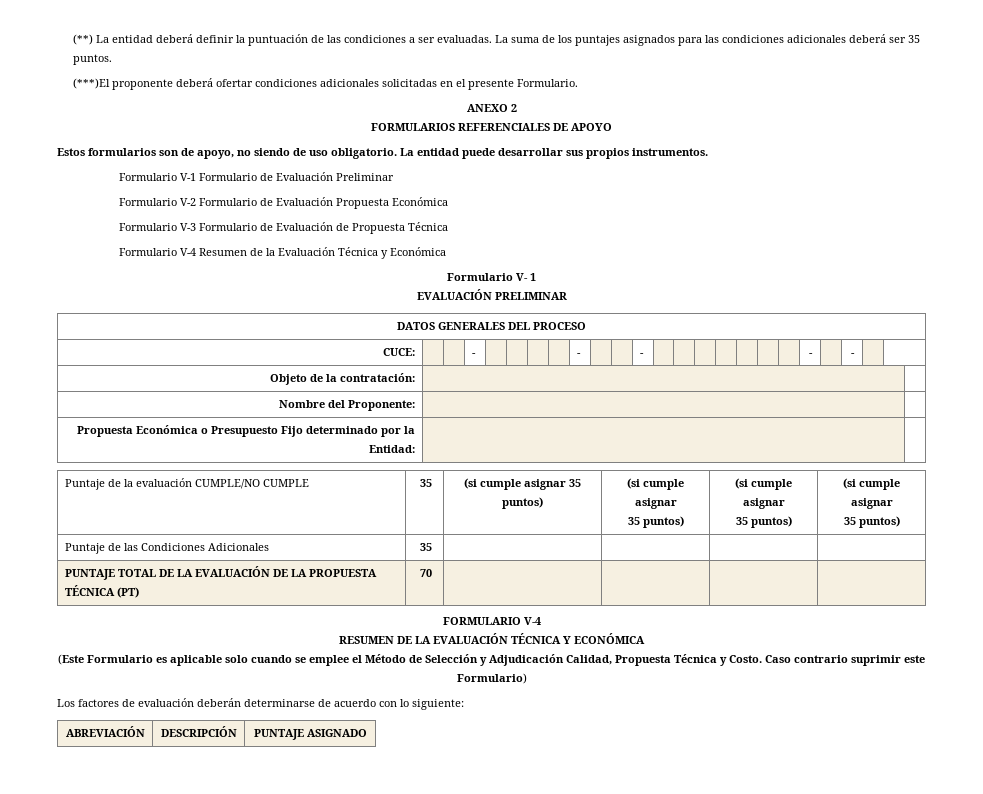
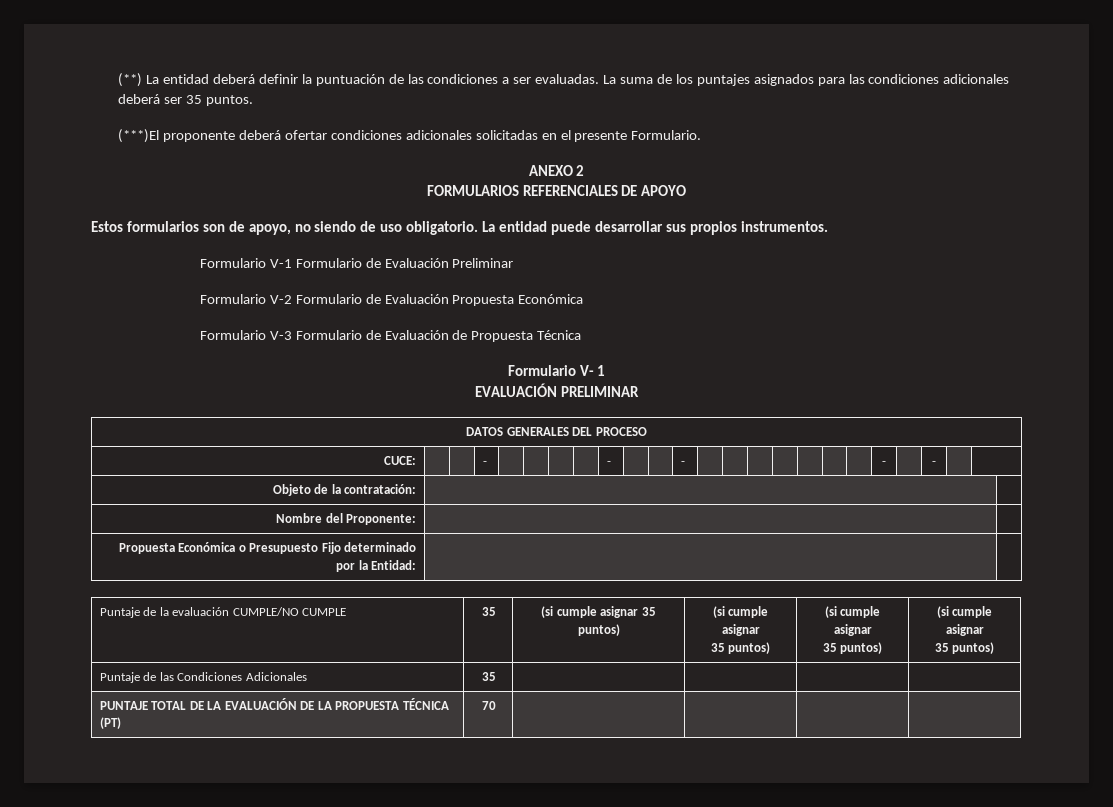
- Formulario V-4 Resumen de la Evaluación Técnica y Económica
- FORMULARIO V-4
- RESUMEN DE LA EVALUACIÓN TÉCNICA Y ECONÓMICA
- (Este Formulario es aplicable solo cuando se emplee el Método de Selección y Adjudicación Calidad, Propuesta Técnica y Costo. Caso contrario suprimir este Formulario)
- Los factores de evaluación deberán determinarse de acuerdo con lo siguiente:
- ABREVIACIÓN | DESCRIPCIÓN | PUNTAJE ASIGNADO

